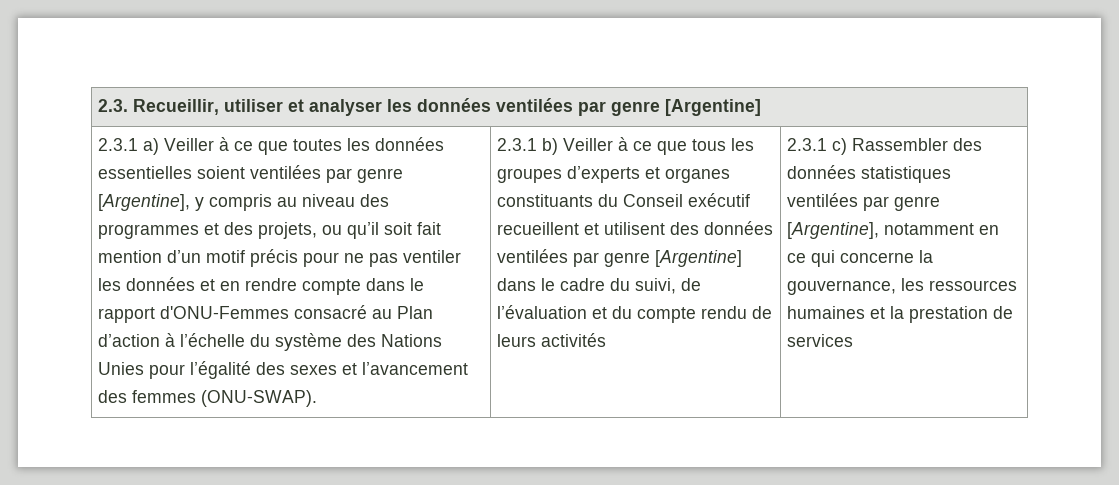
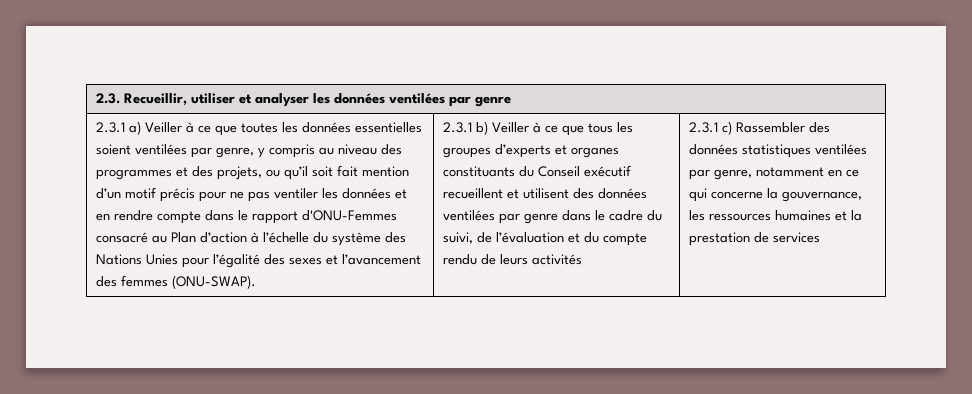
- 2.3. Recueillir, utiliser et analyser les données ventilées par genre [Argentine]
+ 2.3. Recueillir, utiliser et analyser les données ventilées par genre
- 2.3.1 a) Veiller à ce que toutes les données essentielles soient ventilées par genre [Argentine], y compris au niveau des programmes et des projets, ou qu’il soit fait mention d’un motif précis pour ne pas ventiler les données et en rendre compte dans le rapport d'ONU-Femmes consacré au Plan d’action à l’échelle du système des Nations Unies pour l’égalité des sexes et l’avancement des femmes (ONU-SWAP).
+ 2.3.1 a) Veiller à ce que toutes les données essentielles soient ventilées par genre, y compris au niveau des programmes et des projets, ou qu’il soit fait mention d’un motif précis pour ne pas ventiler les données et en rendre compte dans le rapport d'ONU-Femmes consacré au Plan d’action à l’échelle du système des Nations Unies pour l’égalité des sexes et l’avancement des femmes (ONU-SWAP).
- 2.3.1 b) Veiller à ce que tous les groupes d’experts et organes constituants du Conseil exécutif recueillent et utilisent des données ventilées par genre [Argentine] dans le cadre du suivi, de l’évaluation et du compte rendu de leurs activités
+ 2.3.1 b) Veiller à ce que tous les groupes d’experts et organes constituants du Conseil exécutif recueillent et utilisent des données ventilées par genre dans le cadre du suivi, de l’évaluation et du compte rendu de leurs activités
- 2.3.1 c) Rassembler des données statistiques ventilées par genre [Argentine], notamment en ce qui concerne la gouvernance, les ressources humaines et la prestation de services
+ 2.3.1 c) Rassembler des données statistiques ventilées par genre, notamment en ce qui concerne la gouvernance, les ressources humaines et la prestation de services

